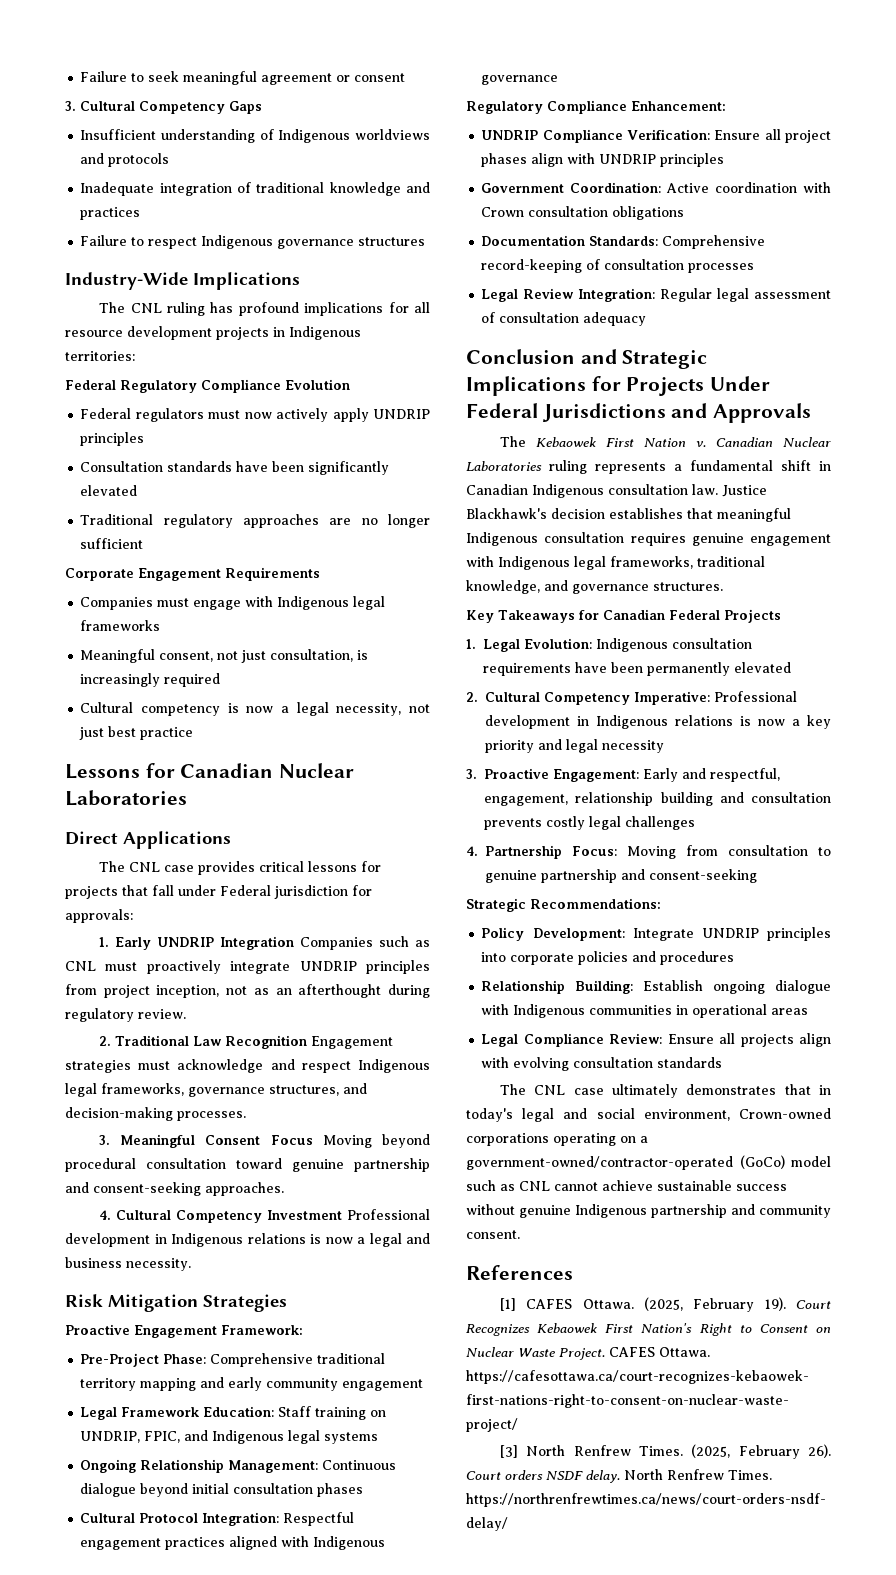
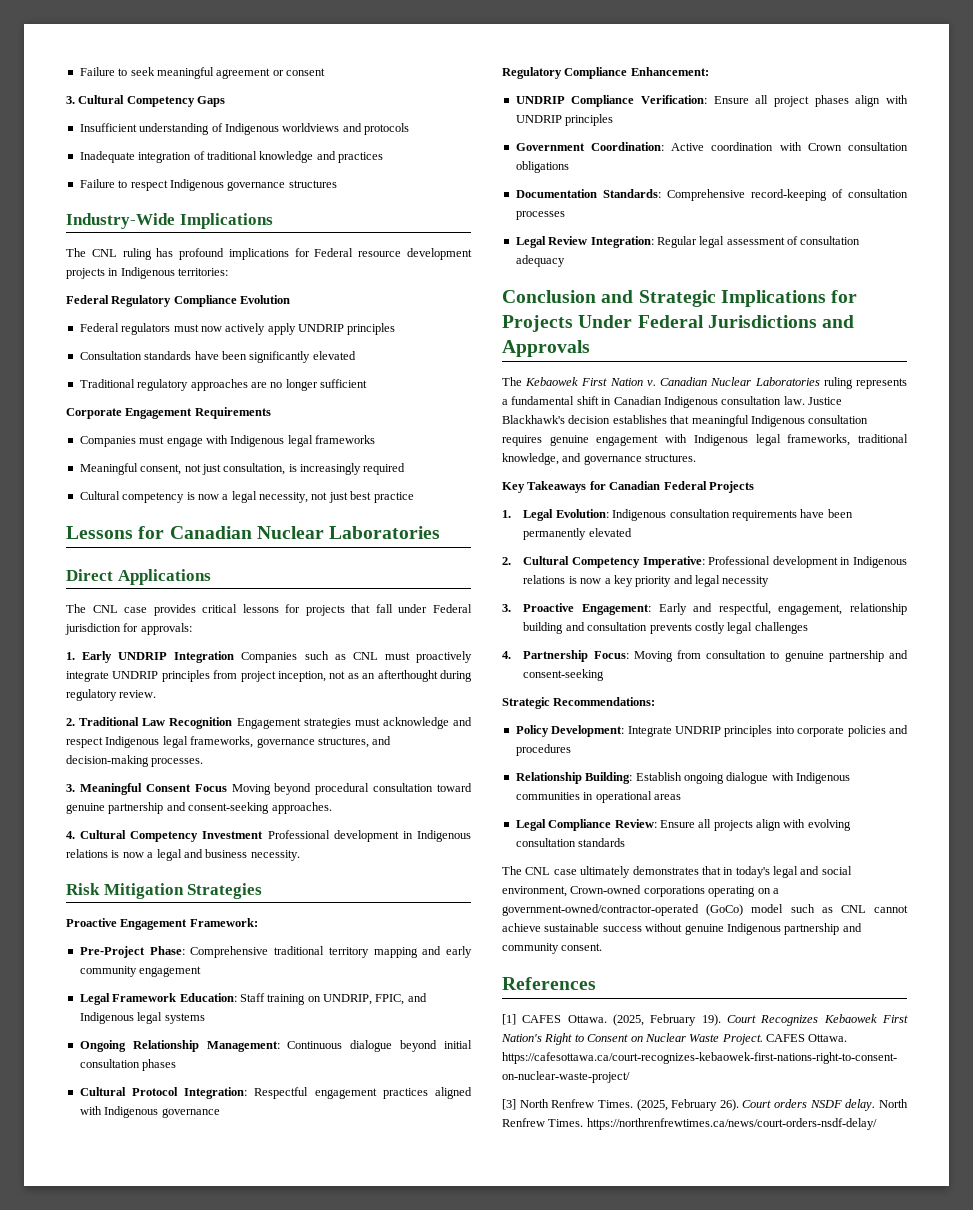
- The CNL ruling has profound implications for all resource development projects in Indigenous territories:
+ The CNL ruling has profound implications for Federal resource development projects in Indigenous territories:

